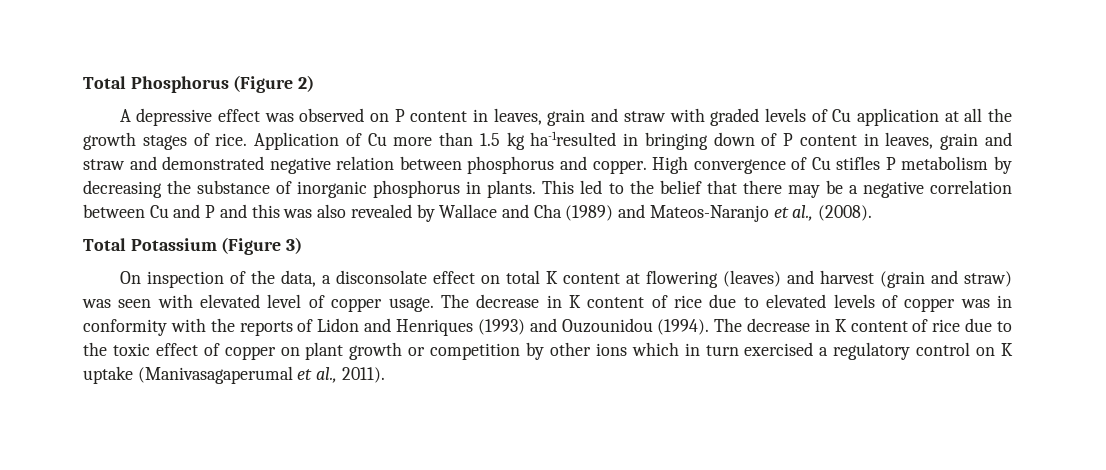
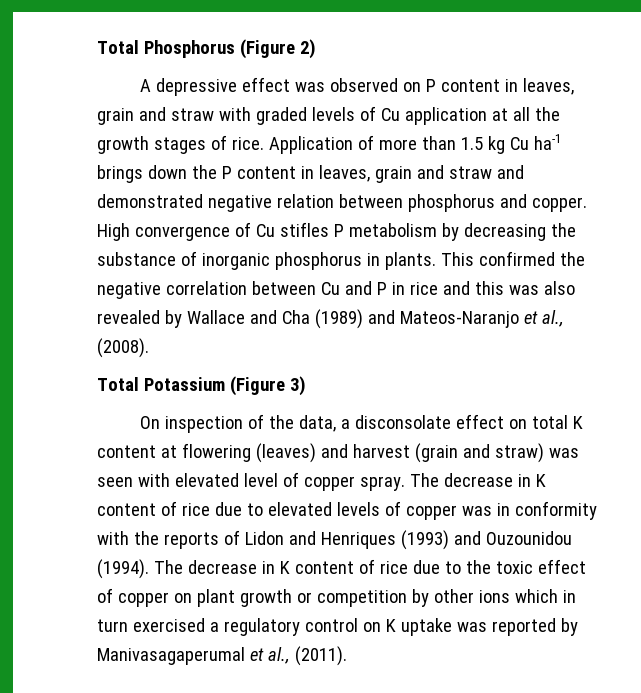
- Application of Cu more than 1.5 kg ha-1resulted in bringing down of P content in leaves, grain and straw and demonstrated negative relation between phosphorus and copper.
+ Application of more than 1.5 kg Cu ha-1 brings down the P content in leaves, grain and straw and demonstrated negative relation between phosphorus and copper.
- This led to the belief that there may be a negative correlation between Cu and P and this was also revealed by Wallace and Cha (1989) and Mateos-Naranjo et al., (2008).
+ This confirmed the negative correlation between Cu and P in rice and this was also revealed by Wallace and Cha (1989) and Mateos-Naranjo et al., (2008).
- On inspection of the data, a disconsolate effect on total K content at flowering (leaves) and harvest (grain and straw) was seen with elevated level of copper usage.
+ On inspection of the data, a disconsolate effect on total K content at flowering (leaves) and harvest (grain and straw) was seen with elevated level of copper spray.
- The decrease in K content of rice due to the toxic effect of copper on plant growth or competition by other ions which in turn exercised a regulatory control on K uptake (Manivasagaperumal et al., 2011).
+ The decrease in K content of rice due to the toxic effect of copper on plant growth or competition by other ions which in turn exercised a regulatory control on K uptake was reported by Manivasagaperumal et al., (2011).

